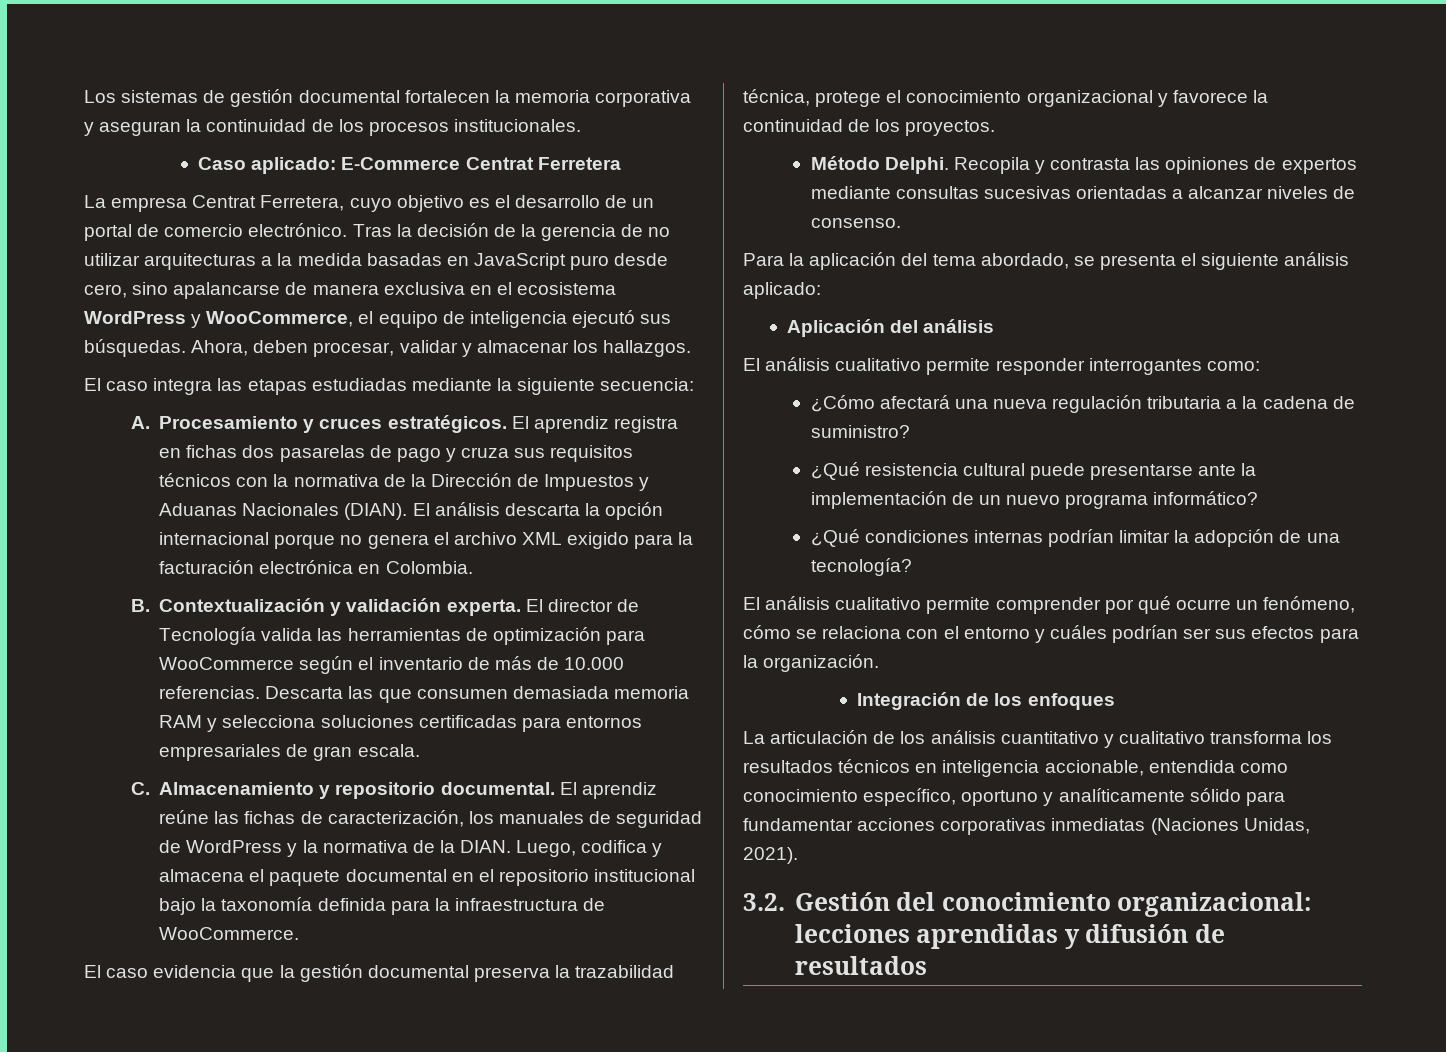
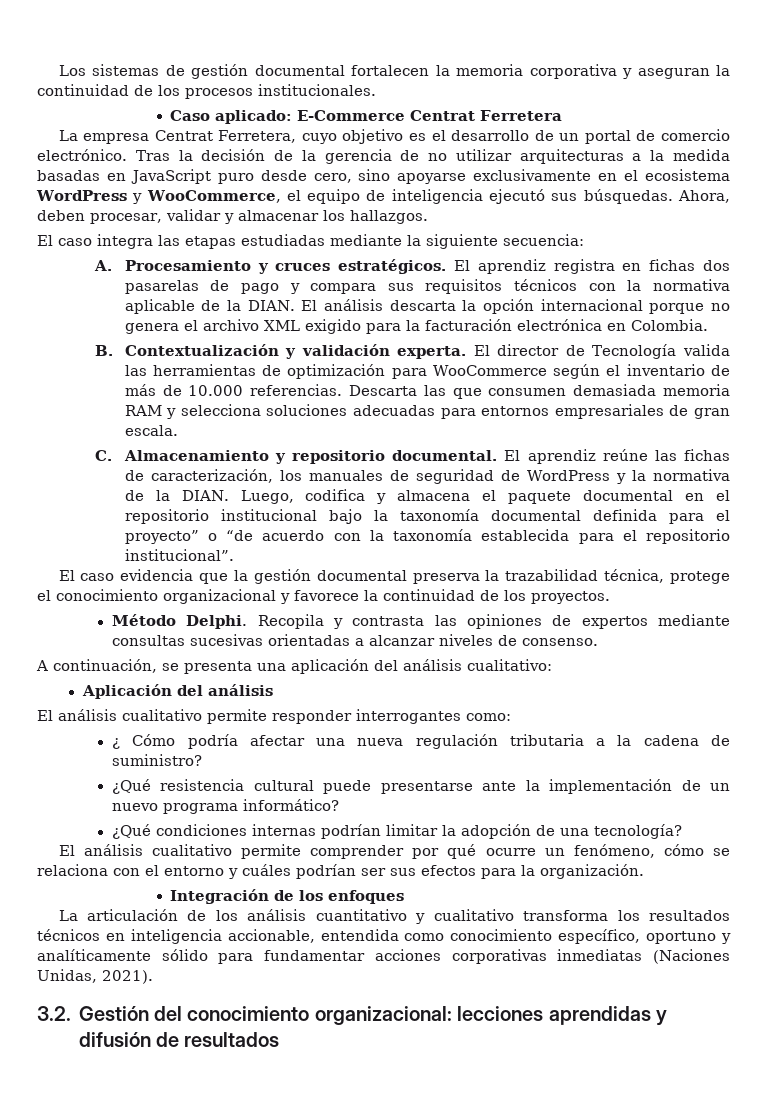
- Tras la decisión de la gerencia de no utilizar arquitecturas a la medida basadas en JavaScript puro desde cero, sino apalancarse de manera exclusiva en el ecosistema WordPress y WooCommerce, el equipo de inteligencia ejecutó sus búsquedas.
+ Tras la decisión de la gerencia de no utilizar arquitecturas a la medida basadas en JavaScript puro desde cero, sino apoyarse exclusivamente en el ecosistema WordPress y WooCommerce, el equipo de inteligencia ejecutó sus búsquedas.
- El aprendiz registra en fichas dos pasarelas de pago y cruza sus requisitos técnicos con la normativa de la Dirección de Impuestos y Aduanas Nacionales (DIAN).
+ El aprendiz registra en fichas dos pasarelas de pago y compara sus requisitos técnicos con la normativa aplicable de la DIAN.
- Descarta las que consumen demasiada memoria RAM y selecciona soluciones certificadas para entornos empresariales de gran escala.
+ Descarta las que consumen demasiada memoria RAM y selecciona soluciones adecuadas para entornos empresariales de gran escala.
- Luego, codifica y almacena el paquete documental en el repositorio institucional bajo la taxonomía definida para la infraestructura de WooCommerce.
+ Luego, codifica y almacena el paquete documental en el repositorio institucional bajo la taxonomía documental definida para el proyecto” o “de acuerdo con la taxonomía establecida para el repositorio institucional”.
- Para la aplicación del tema abordado, se presenta el siguiente análisis aplicado:
+ A continuación, se presenta una aplicación del análisis cualitativo:
- ¿Cómo afectará una nueva regulación tributaria a la cadena de suministro?
+ ¿ Cómo podría afectar una nueva regulación tributaria a la cadena de suministro?

